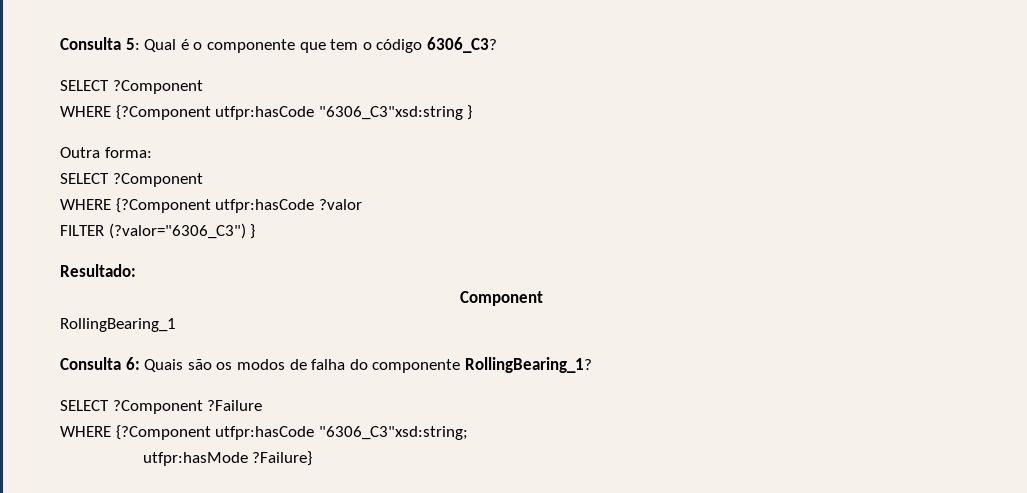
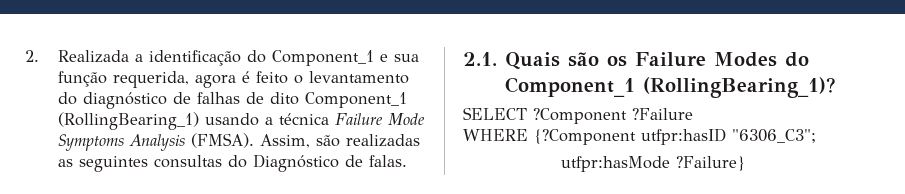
- Consulta 5: Qual é o componente que tem o código 6306_C3?
- SELECT ?Component
- WHERE {?Component utfpr:hasCode "6306_C3"xsd:string }
- Outra forma:
- SELECT ?Component
- WHERE {?Component utfpr:hasCode ?valor
- FILTER (?valor="6306_C3") }
- Resultado:
- Component
- RollingBearing_1
- Consulta 6: Quais são os modos de falha do componente RollingBearing_1?
+ 2. Realizada a identificação do Component_1 e sua função requerida, agora é feito o levantamento do diagnóstico de falhas de dito Component_1 (RollingBearing_1) usando a técnica Failure Mode Symptoms Analysis (FMSA). Assim, são realizadas as seguintes consultas do Diagnóstico de falas.
+ 2.1. Quais são os Failure Modes do Component_1 (RollingBearing_1)?
- WHERE {?Component utfpr:hasCode "6306_C3"xsd:string;
+ WHERE {?Component utfpr:hasID "6306_C3";

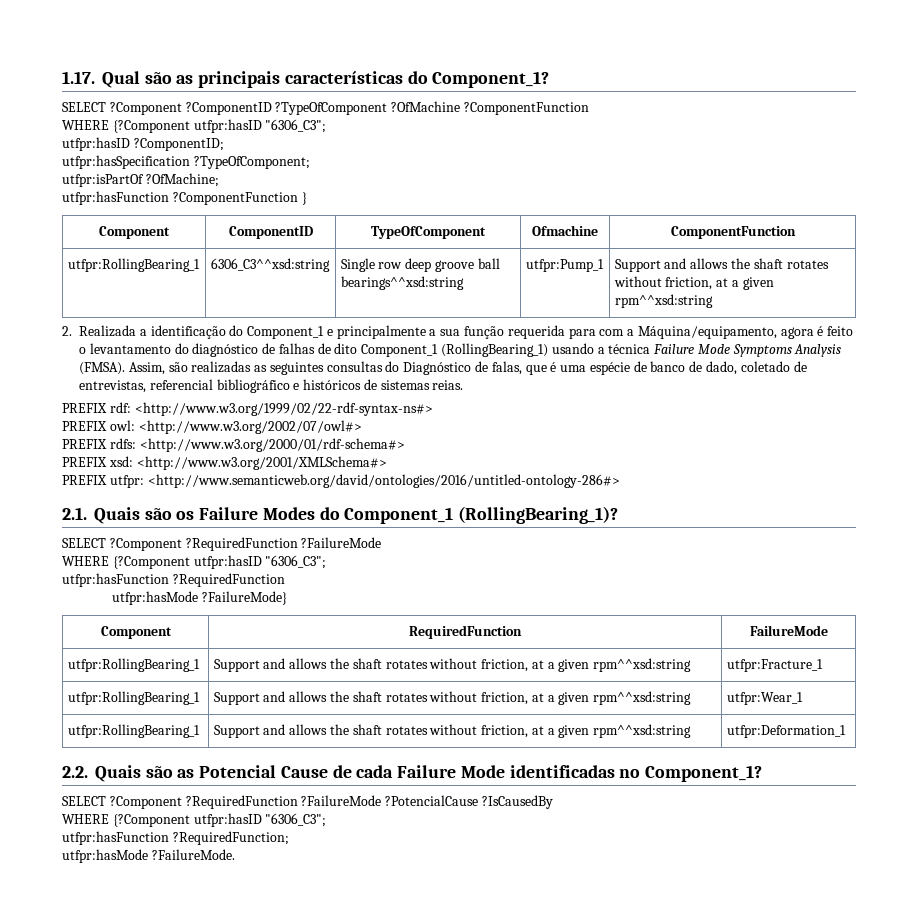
+ 1.17. Qual são as principais características do Component_1?
+ SELECT ?Component ?ComponentID ?TypeOfComponent ?OfMachine ?ComponentFunction
+ WHERE {?Component utfpr:hasID "6306_C3";
+ utfpr:hasID ?ComponentID;
+ utfpr:hasSpecification ?TypeOfComponent;
+ utfpr:isPartOf ?OfMachine;
+ utfpr:hasFunction ?ComponentFunction }
+ Component | ComponentID | TypeOfComponent | Ofmachine | ComponentFunction
+ utfpr:RollingBearing_1 | 6306_C3^^xsd:string | Single row deep groove ball bearings^^xsd:string | utfpr:Pump_1 | Support and allows the shaft rotates without friction, at a given rpm^^xsd:string
- 2. Realizada a identificação do Component_1 e sua função requerida, agora é feito o levantamento do diagnóstico de falhas de dito Component_1 (RollingBearing_1) usando a técnica Failure Mode Symptoms Analysis (FMSA).
+ 2. Realizada a identificação do Component_1 e principalmente a sua função requerida para com a Máquina/equipamento, agora é feito o levantamento do diagnóstico de falhas de dito Component_1 (RollingBearing_1) usando a técnica Failure Mode Symptoms Analysis (FMSA).
- Assim, são realizadas as seguintes consultas do Diagnóstico de falas.
+ Assim, são realizadas as seguintes consultas do Diagnóstico de falas, que é uma espécie de banco de dado, coletado de entrevistas, referencial bibliográfico e históricos de sistemas reias.
+ PREFIX rdf: <http://www.w3.org/1999/02/22-rdf-syntax-ns#>
+ PREFIX owl: <http://www.w3.org/2002/07/owl#>
+ PREFIX rdfs: <http://www.w3.org/2000/01/rdf-schema#>
+ PREFIX xsd: <http://www.w3.org/2001/XMLSchema#>
+ PREFIX utfpr: <http://www.semanticweb.org/david/ontologies/2016/untitled-ontology-286#>
  2.1. Quais são os Failure Modes do Component_1 (RollingBearing_1)?
- SELECT ?Component ?Failure
+ SELECT ?Component ?RequiredFunction ?FailureMode
  WHERE {?Component utfpr:hasID "6306_C3";
- utfpr:hasMode ?Failure}
+ utfpr:hasFunction ?RequiredFunction
+ utfpr:hasMode ?FailureMode}
+ Component | RequiredFunction | FailureMode
+ utfpr:RollingBearing_1 | Support and allows the shaft rotates without friction, at a given rpm^^xsd:string | utfpr:Fracture_1
+ utfpr:RollingBearing_1 | Support and allows the shaft rotates without friction, at a given rpm^^xsd:string | utfpr:Wear_1
+ utfpr:RollingBearing_1 | Support and allows the shaft rotates without friction, at a given rpm^^xsd:string | utfpr:Deformation_1
+ 2.2. Quais são as Potencial Cause de cada Failure Mode identificadas no Component_1?
+ SELECT ?Component ?RequiredFunction ?FailureMode ?PotencialCause ?IsCausedBy
+ WHERE {?Component utfpr:hasID "6306_C3";
+ utfpr:hasFunction ?RequiredFunction;
+ utfpr:hasMode ?FailureMode.

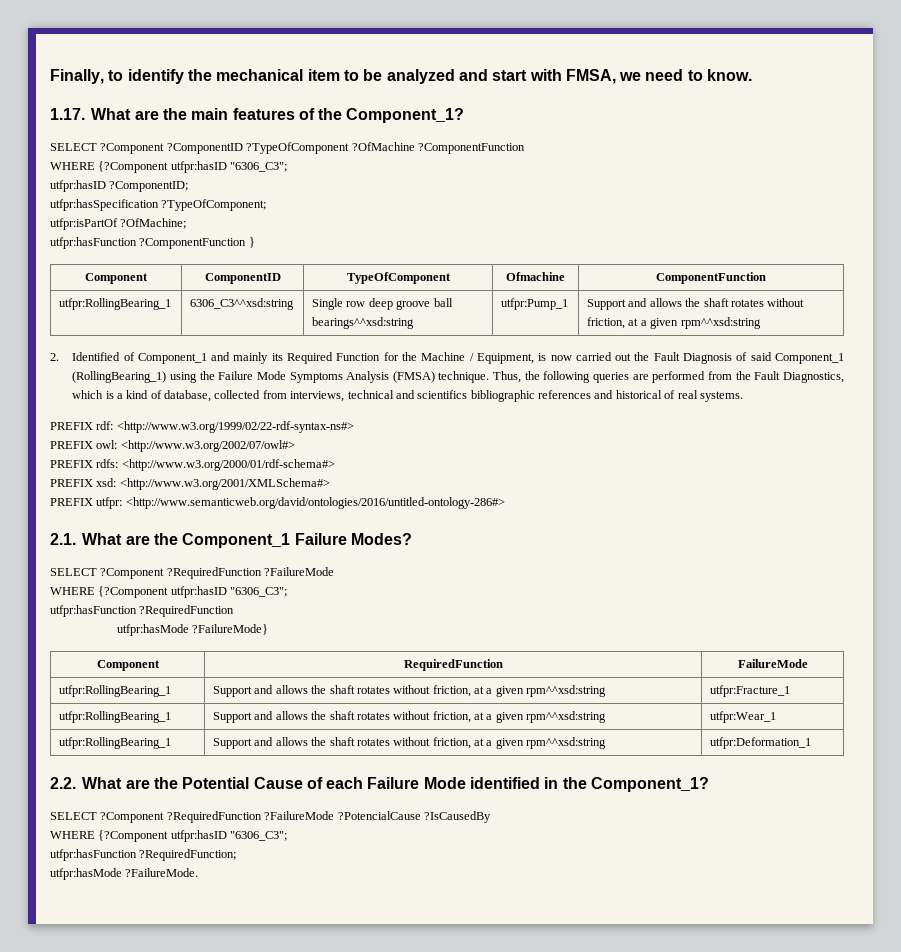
- 1.17. Qual são as principais características do Component_1?
+ Finally, to identify the mechanical item to be analyzed and start with FMSA, we need to know.
+ 1.17. What are the main features of the Component_1?
- 2. Realizada a identificação do Component_1 e principalmente a sua função requerida para com a Máquina/equipamento, agora é feito o levantamento do diagnóstico de falhas de dito Component_1 (RollingBearing_1) usando a técnica Failure Mode Symptoms Analysis (FMSA). Assim, são realizadas as seguintes consultas do Diagnóstico de falas, que é uma espécie de banco de dado, coletado de entrevistas, referencial bibliográfico e históricos de sistemas reias.
+ 2. Identified of Component_1 and mainly its Required Function for the Machine / Equipment, is now carried out the Fault Diagnosis of said Component_1 (RollingBearing_1) using the Failure Mode Symptoms Analysis (FMSA) technique. Thus, the following queries are performed from the Fault Diagnostics, which is a kind of database, collected from interviews, technical and scientifics bibliographic references and historical of real systems.
- 2.1. Quais são os Failure Modes do Component_1 (RollingBearing_1)?
+ 2.1. What are the Component_1 Failure Modes?
- 2.2. Quais são as Potencial Cause de cada Failure Mode identificadas no Component_1?
+ 2.2. What are the Potential Cause of each Failure Mode identified in the Component_1?

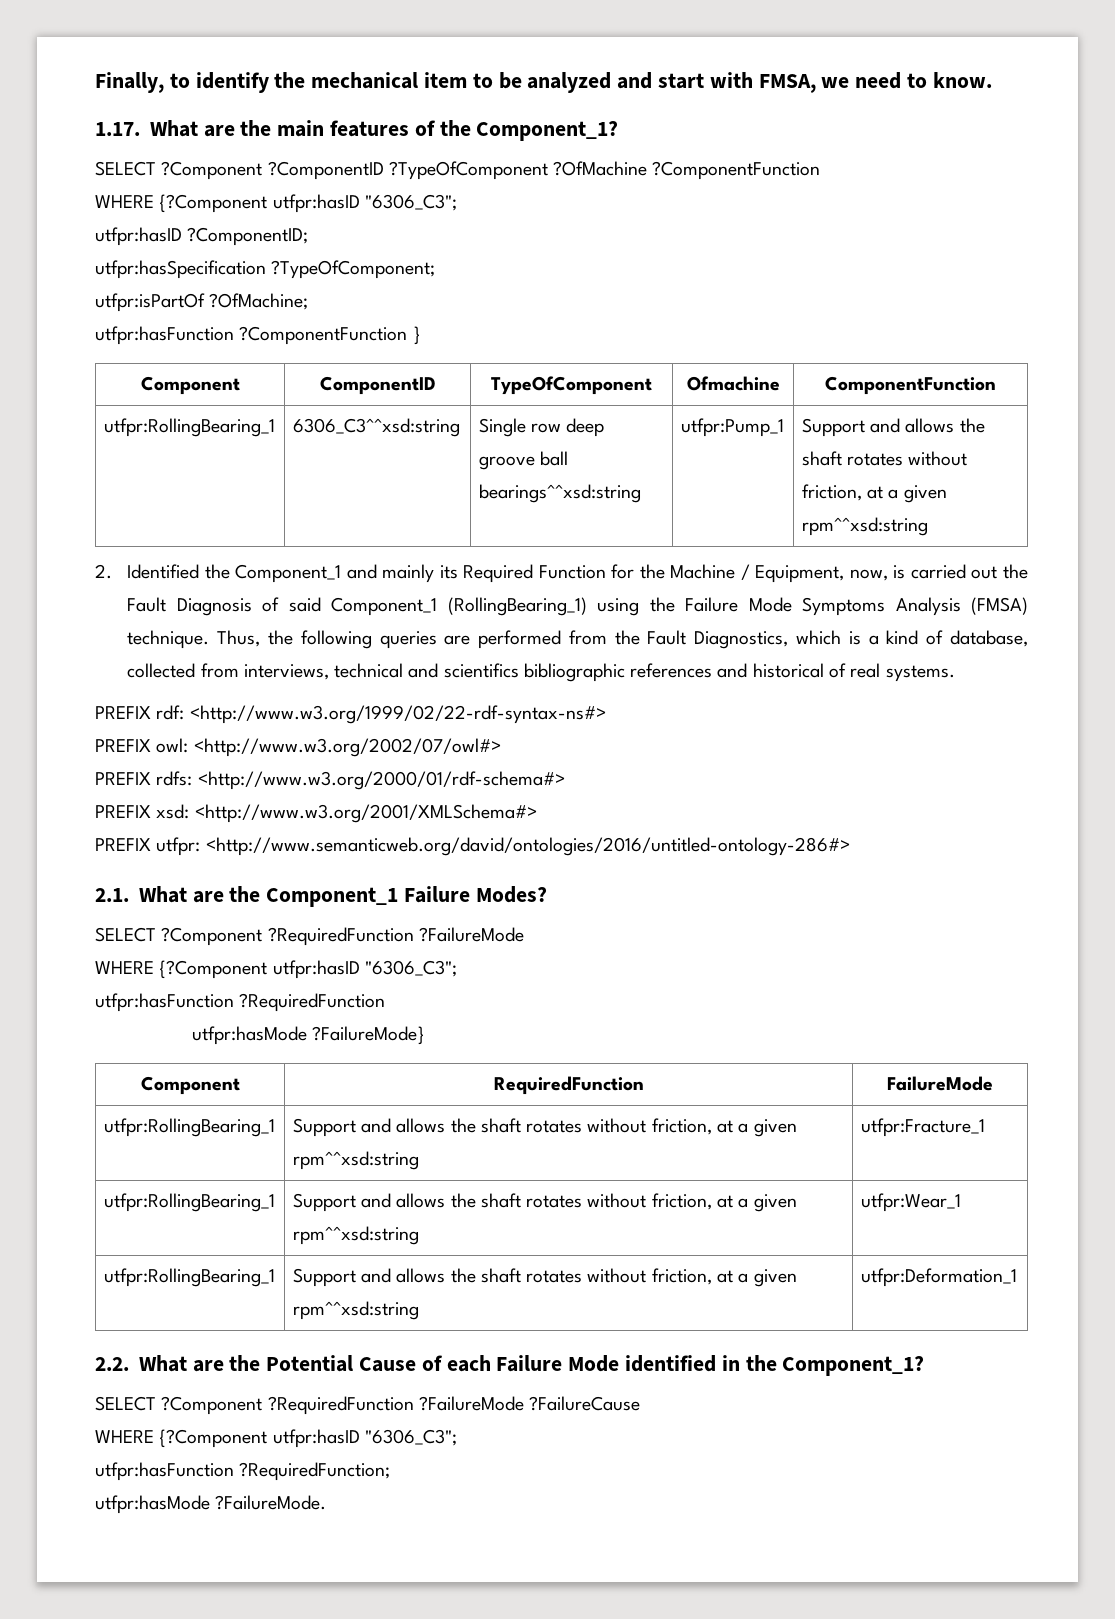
- 2. Identified of Component_1 and mainly its Required Function for the Machine / Equipment, is now carried out the Fault Diagnosis of said Component_1 (RollingBearing_1) using the Failure Mode Symptoms Analysis (FMSA) technique.
+ 2. Identified the Component_1 and mainly its Required Function for the Machine / Equipment, now, is carried out the Fault Diagnosis of said Component_1 (RollingBearing_1) using the Failure Mode Symptoms Analysis (FMSA) technique.
- SELECT ?Component ?RequiredFunction ?FailureMode ?PotencialCause ?IsCausedBy
+ SELECT ?Component ?RequiredFunction ?FailureMode ?FailureCause

